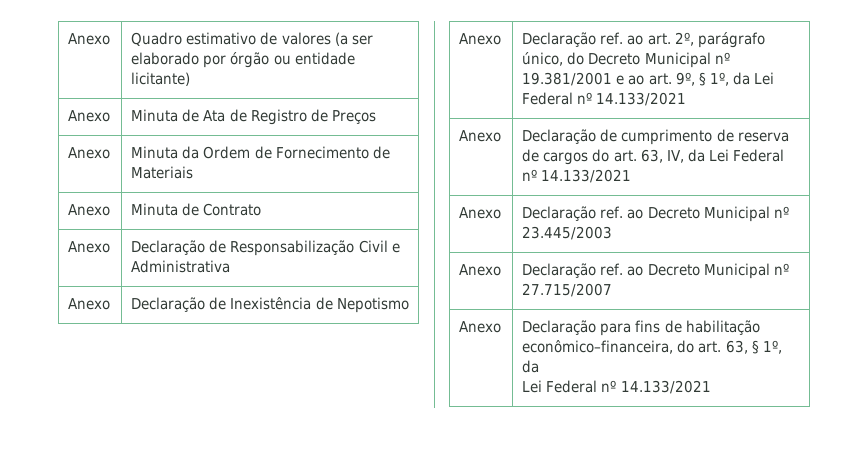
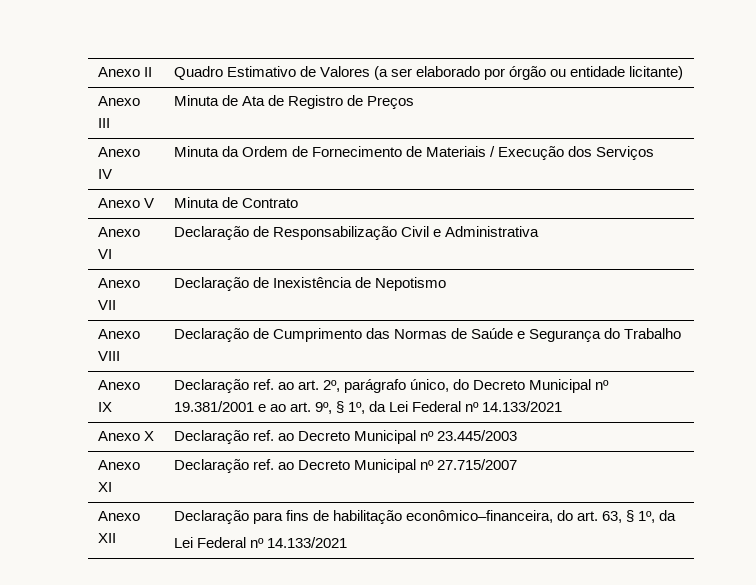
- Anexo | Quadro estimativo de valores (a ser elaborado por órgão ou entidade licitante)
+ Anexo II | Quadro Estimativo de Valores (a ser elaborado por órgão ou entidade licitante)
- Anexo | Minuta de Ata de Registro de Preços
+ Anexo III | Minuta de Ata de Registro de Preços
- Anexo | Minuta da Ordem de Fornecimento de Materiais
- Anexo | Minuta de Contrato
+ Anexo IV | Minuta da Ordem de Fornecimento de Materiais / Execução dos Serviços
+ Anexo V | Minuta de Contrato
- Anexo | Declaração de Responsabilização Civil e Administrativa
+ Anexo VI | Declaração de Responsabilização Civil e Administrativa
- Anexo | Declaração de Inexistência de Nepotismo
+ Anexo VII | Declaração de Inexistência de Nepotismo
- Anexo | Declaração ref. ao art. 2º, parágrafo único, do Decreto Municipal nº 19.381/2001 e ao art. 9º, § 1º, da Lei Federal nº 14.133/2021
+ Anexo VIII | Declaração de Cumprimento das Normas de Saúde e Segurança do Trabalho
+ Anexo IX | Declaração ref. ao art. 2º, parágrafo único, do Decreto Municipal nº 19.381/2001 e ao art. 9º, § 1º, da Lei Federal nº 14.133/2021
- Anexo | Declaração de cumprimento de reserva de cargos do art. 63, IV, da Lei Federal nº 14.133/2021
- Anexo | Declaração ref. ao Decreto Municipal nº 23.445/2003
+ Anexo X | Declaração ref. ao Decreto Municipal nº 23.445/2003
- Anexo | Declaração ref. ao Decreto Municipal nº 27.715/2007
+ Anexo XI | Declaração ref. ao Decreto Municipal nº 27.715/2007
- Anexo | Declaração para fins de habilitação econômico–financeira, do art. 63, § 1º, da
+ Anexo XII | Declaração para fins de habilitação econômico–financeira, do art. 63, § 1º, da

